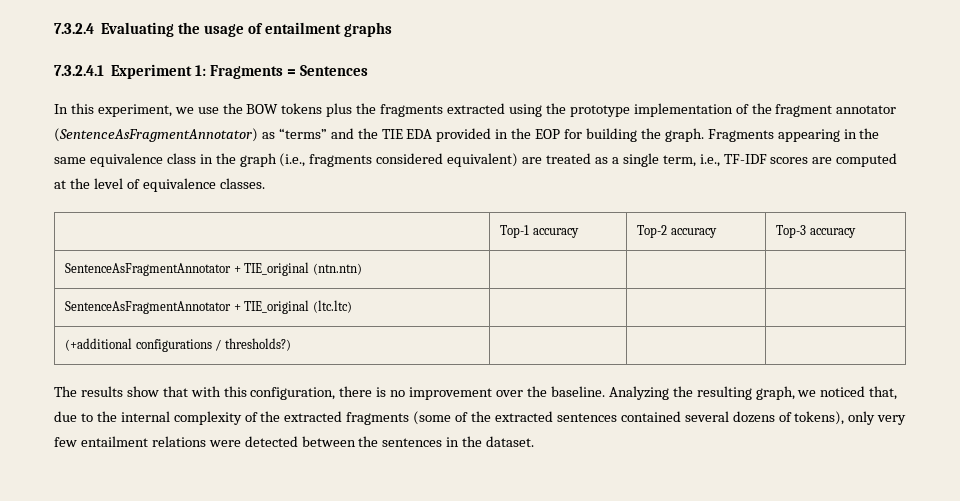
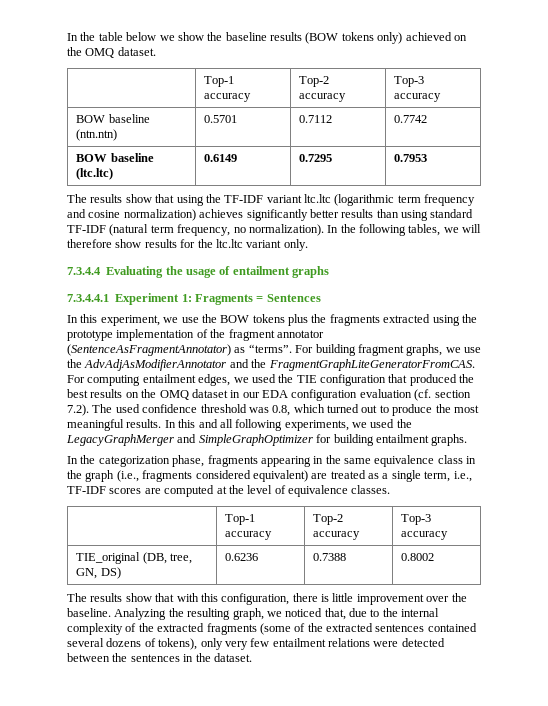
- 7.3.2.4 Evaluating the usage of entailment graphs
+ In the table below we show the baseline results (BOW tokens only) achieved on the OMQ dataset.
+ | Top-1 accuracy | Top-2 accuracy | Top-3 accuracy
+ BOW baseline (ntn.ntn) | 0.5701 | 0.7112 | 0.7742
+ BOW baseline (ltc.ltc) | 0.6149 | 0.7295 | 0.7953
+ The results show that using the TF-IDF variant ltc.ltc (logarithmic term frequency and cosine normalization) achieves significantly better results than using standard TF-IDF (natural term frequency, no normalization). In the following tables, we will therefore show results for the ltc.ltc variant only.
+ 7.3.4.4 Evaluating the usage of entailment graphs
- 7.3.2.4.1 Experiment 1: Fragments = Sentences
+ 7.3.4.4.1 Experiment 1: Fragments = Sentences
- In this experiment, we use the BOW tokens plus the fragments extracted using the prototype implementation of the fragment annotator (SentenceAsFragmentAnnotator) as “terms” and the TIE EDA provided in the EOP for building the graph. Fragments appearing in the same equivalence class in the graph (i.e., fragments considered equivalent) are treated as a single term, i.e., TF-IDF scores are computed at the level of equivalence classes.
+ In this experiment, we use the BOW tokens plus the fragments extracted using the prototype implementation of the fragment annotator (SentenceAsFragmentAnnotator) as “terms”. For building fragment graphs, we use the AdvAdjAsModifierAnnotator and the FragmentGraphLiteGeneratorFromCAS. For computing entailment edges, we used the TIE configuration that produced the best results on the OMQ dataset in our EDA configuration evaluation (cf. section 7.2). The used confidence threshold was 0.8, which turned out to produce the most meaningful results. In this and all following experiments, we used the LegacyGraphMerger and SimpleGraphOptimizer for building entailment graphs.
+ In the categorization phase, fragments appearing in the same equivalence class in the graph (i.e., fragments considered equivalent) are treated as a single term, i.e., TF-IDF scores are computed at the level of equivalence classes.
- SentenceAsFragmentAnnotator + TIE_original (ntn.ntn) | | |
- SentenceAsFragmentAnnotator + TIE_original (ltc.ltc) | | |
- (+additional configurations / thresholds?) | | |
+ TIE_original (DB, tree, GN, DS) | 0.6236 | 0.7388 | 0.8002
- The results show that with this configuration, there is no improvement over the baseline.
+ The results show that with this configuration, there is little improvement over the baseline.

